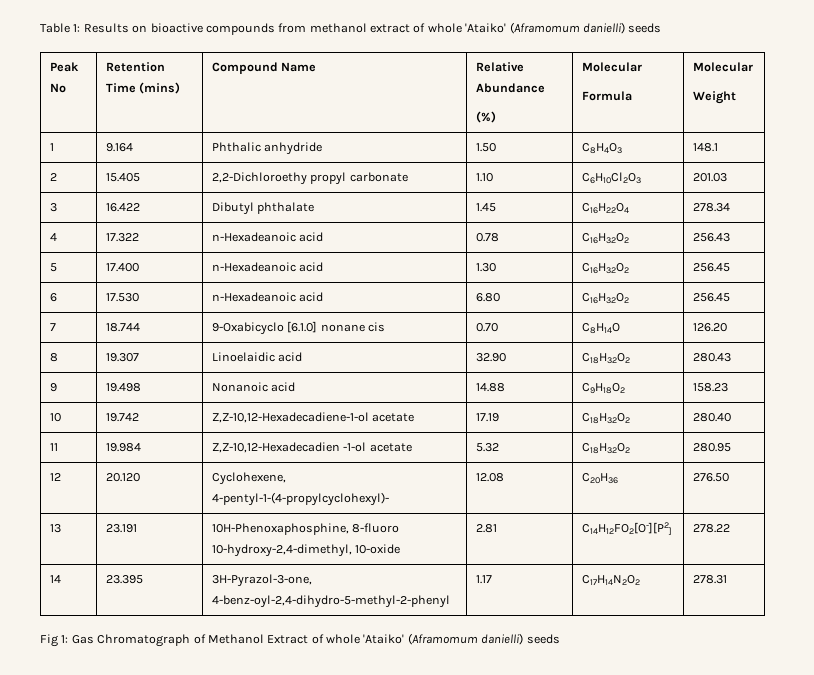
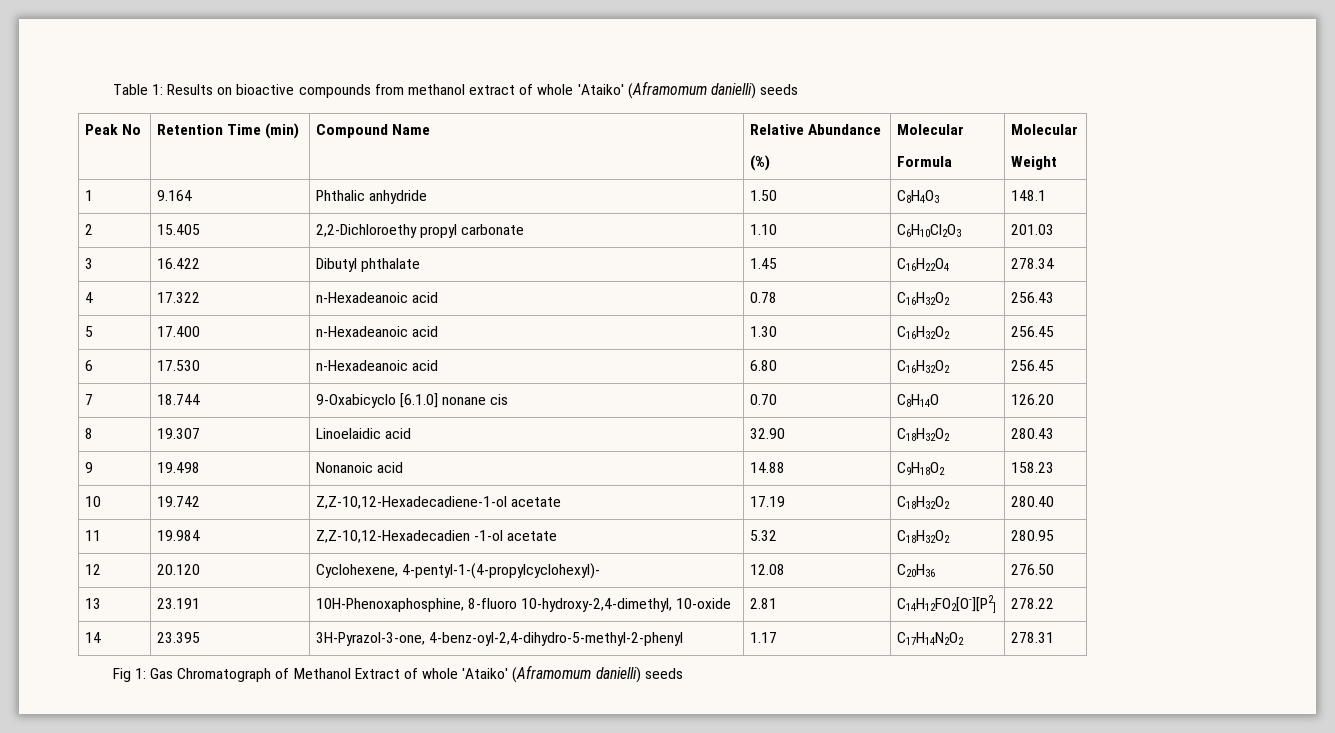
- Peak No | Retention Time (mins) | Compound Name | Relative Abundance
+ Peak No | Retention Time (min) | Compound Name | Relative Abundance

